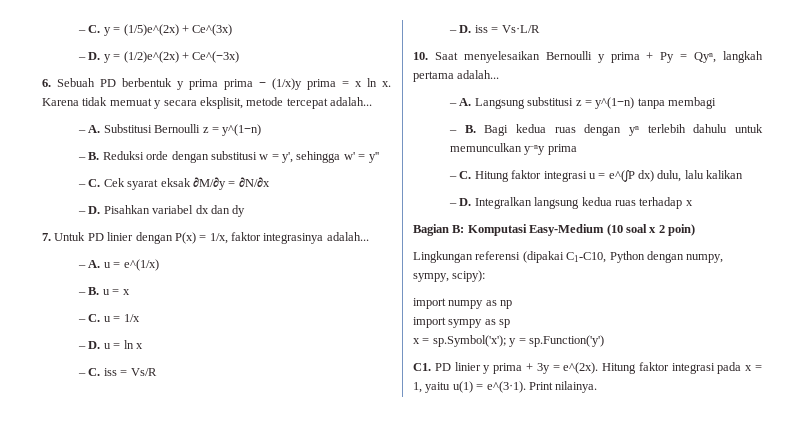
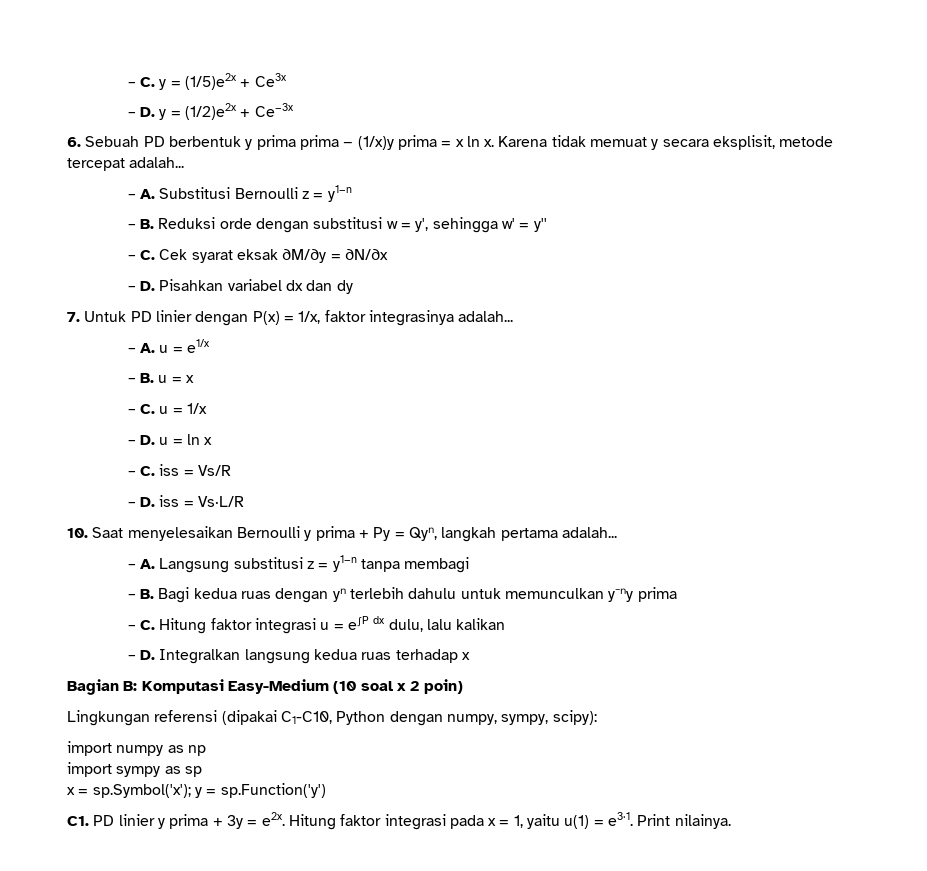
- – C. y = (1/5)e^(2x) + Ce^(3x)
+ – C. y = (1/5)e2x + Ce3x
- – D. y = (1/2)e^(2x) + Ce^(−3x)
+ – D. y = (1/2)e2x + Ce−3x
- – A. Substitusi Bernoulli z = y^(1−n)
+ – A. Substitusi Bernoulli z = y1−n
- – A. u = e^(1/x)
+ – A. u = e1/x
- – A. Langsung substitusi z = y^(1−n) tanpa membagi
+ – A. Langsung substitusi z = y1−n tanpa membagi
- – C. Hitung faktor integrasi u = e^(∫P dx) dulu, lalu kalikan
+ – C. Hitung faktor integrasi u = e∫P dx dulu, lalu kalikan
- C1. PD linier y prima + 3y = e^(2x).
+ C1. PD linier y prima + 3y = e2x.
- Hitung faktor integrasi pada x = 1, yaitu u(1) = e^(3·1).
+ Hitung faktor integrasi pada x = 1, yaitu u(1) = e3·1.

